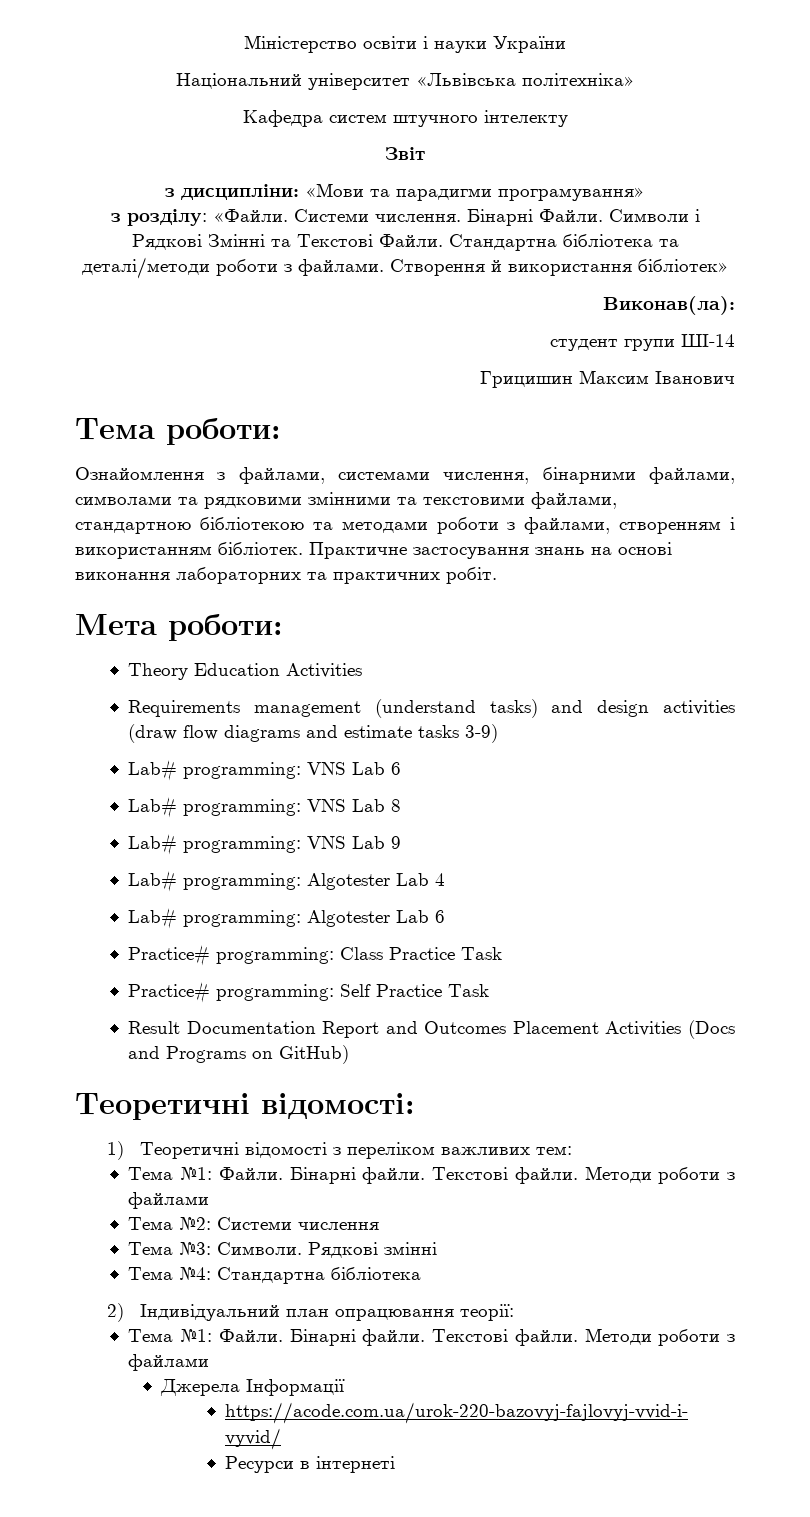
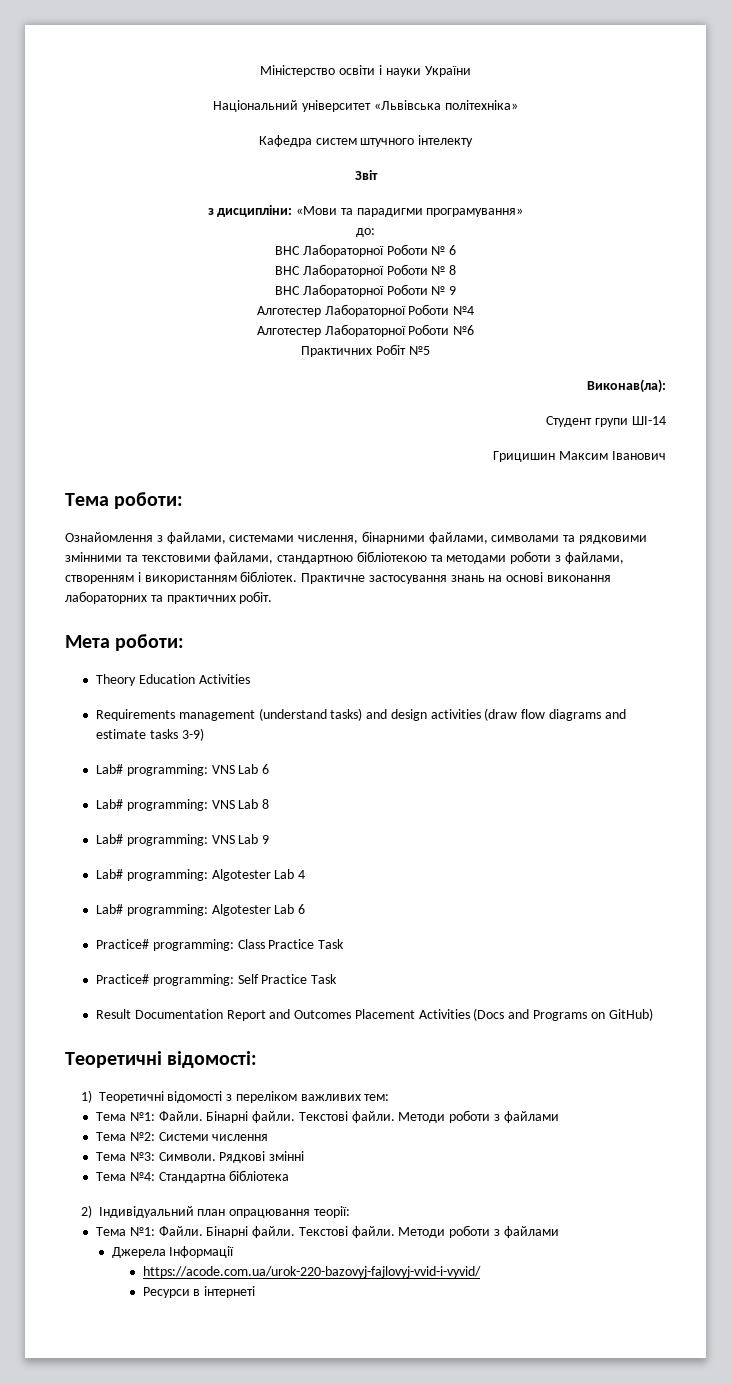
- з розділу: «Файли. Системи числення. Бінарні Файли. Символи і Рядкові Змінні та Текстові Файли. Стандартна бібліотека та деталі/методи роботи з файлами. Створення й використання бібліотек»
+ до:
+ ВНС Лабораторної Роботи № 6
+ ВНС Лабораторної Роботи № 8
+ ВНС Лабораторної Роботи № 9
+ Алготестер Лабораторної Роботи №4
+ Алготестер Лабораторної Роботи №6
+ Практичних Робіт №5
- студент групи ШІ-14
+ Cтудент групи ШІ-14

